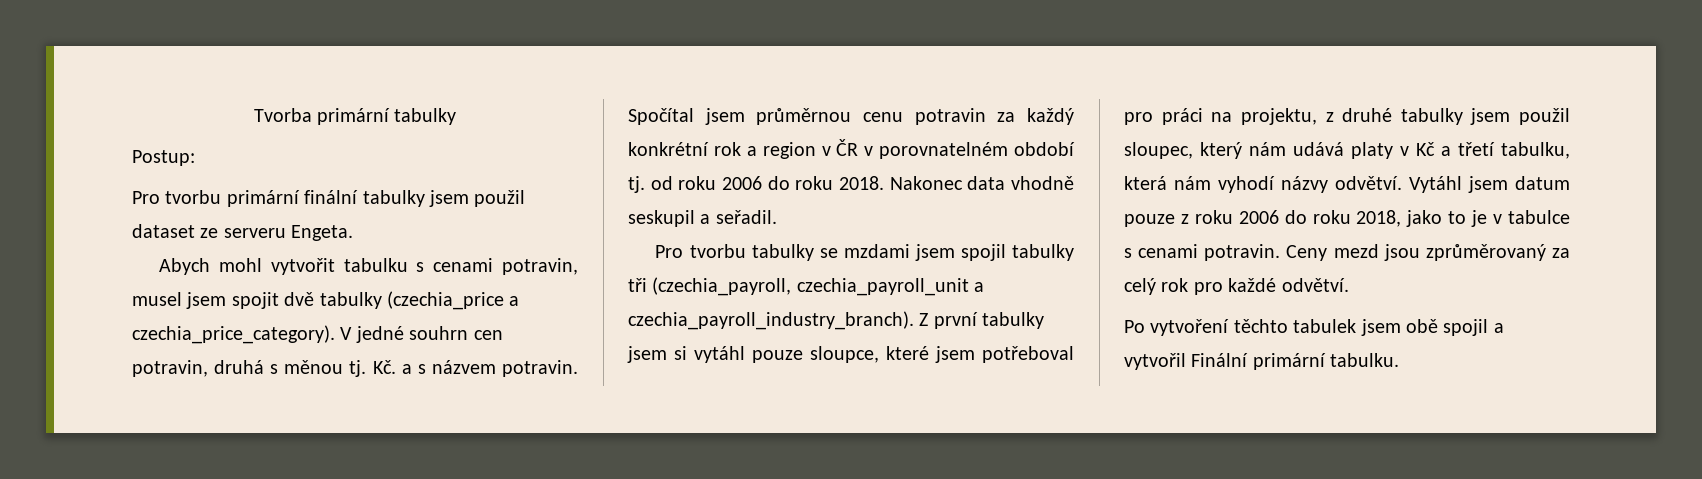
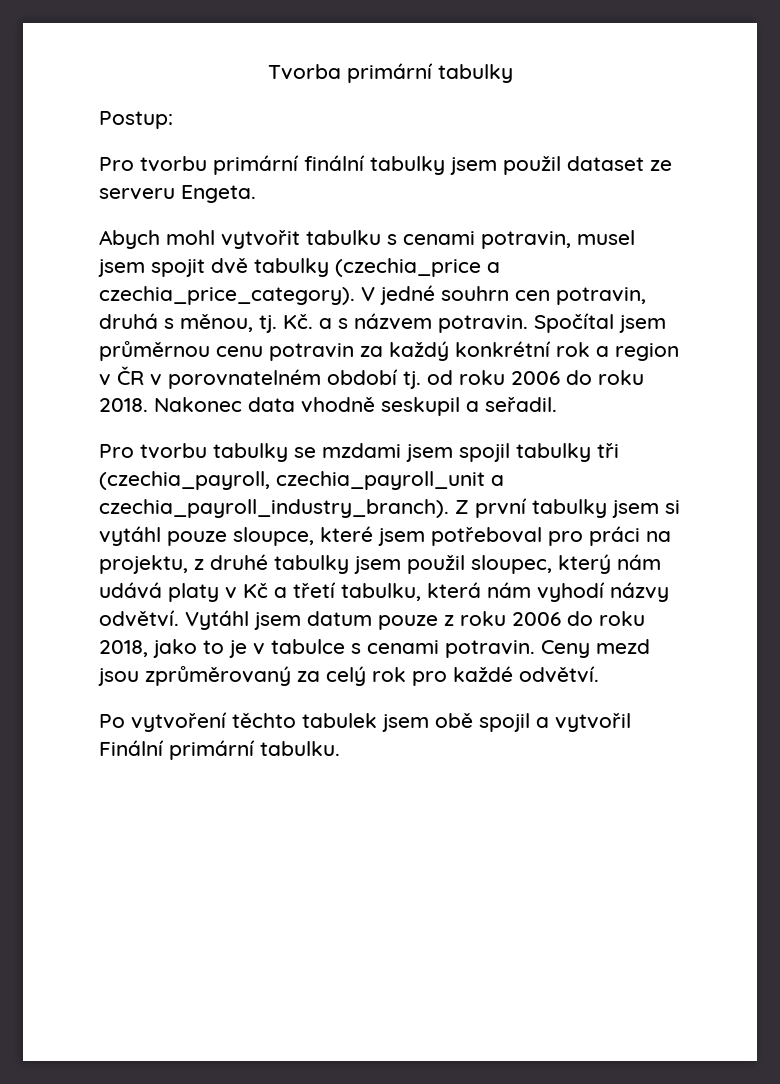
- V jedné souhrn cen potravin, druhá s měnou tj.
+ V jedné souhrn cen potravin, druhá s měnou, tj.

